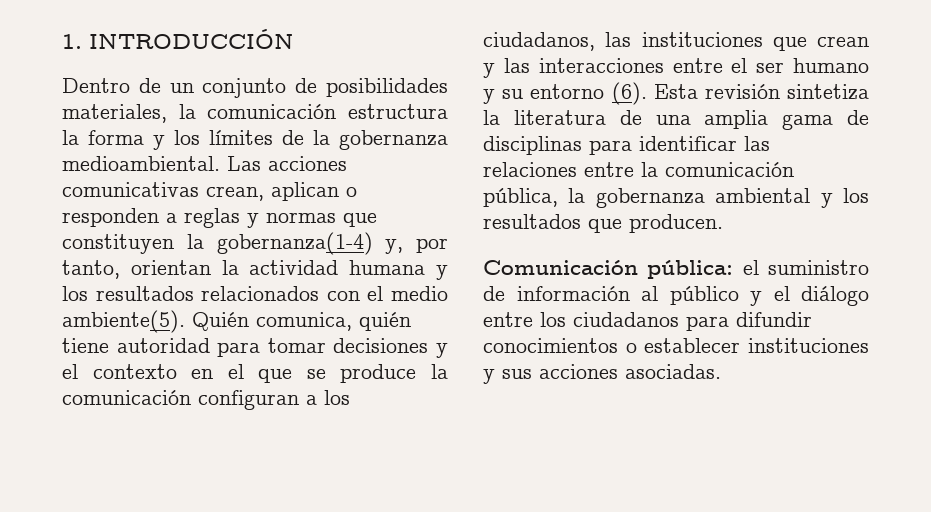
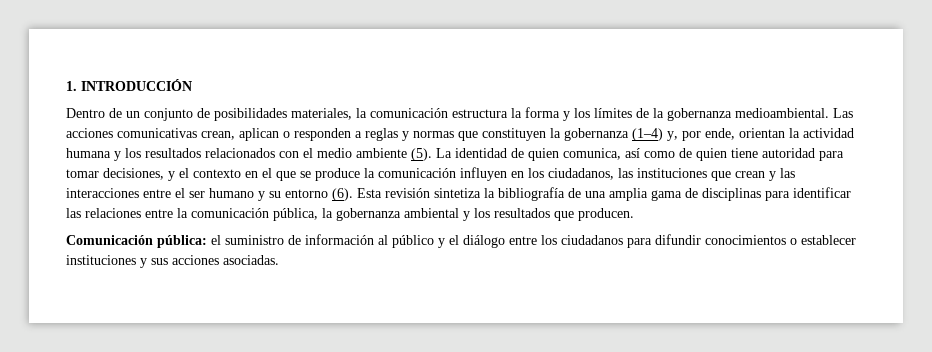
- Las acciones comunicativas crean, aplican o responden a reglas y normas que constituyen la gobernanza(1-4) y, por tanto, orientan la actividad humana y los resultados relacionados con el medio ambiente(5). Quién comunica, quién tiene autoridad para tomar decisiones y el contexto en el que se produce la comunicación configuran a los ciudadanos, las instituciones que crean y las interacciones entre el ser humano y su entorno (6).
+ Las acciones comunicativas crean, aplican o responden a reglas y normas que constituyen la gobernanza (1–4) y, por ende, orientan la actividad humana y los resultados relacionados con el medio ambiente (5). La identidad de quien comunica, así como de quien tiene autoridad para tomar decisiones, y el contexto en el que se produce la comunicación influyen en los ciudadanos, las instituciones que crean y las interacciones entre el ser humano y su entorno (6).
- Esta revisión sintetiza la literatura de una amplia gama de disciplinas para identificar las relaciones entre la comunicación pública, la gobernanza ambiental y los resultados que producen.
+ Esta revisión sintetiza la bibliografía de una amplia gama de disciplinas para identificar las relaciones entre la comunicación pública, la gobernanza ambiental y los resultados que producen.

